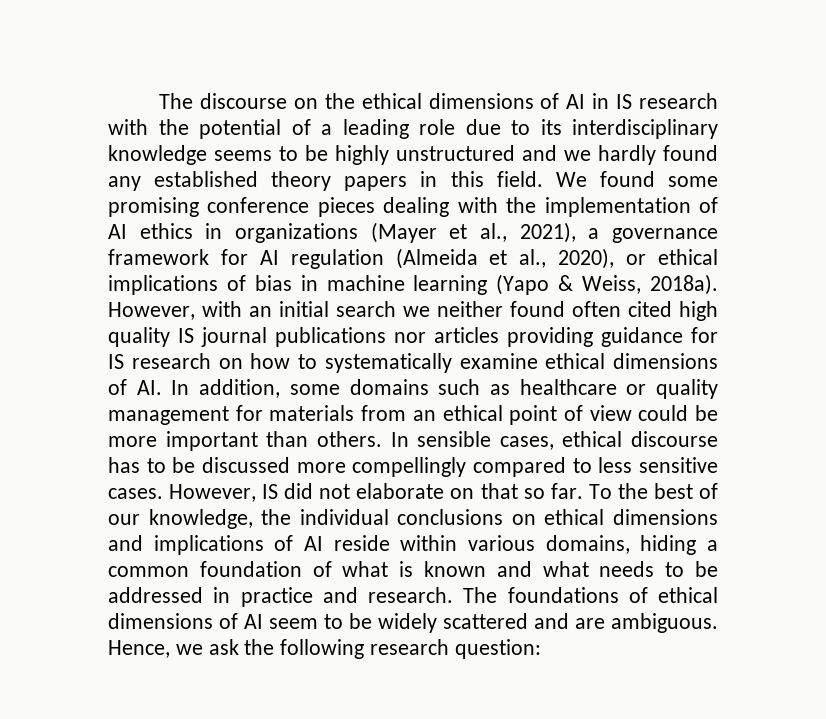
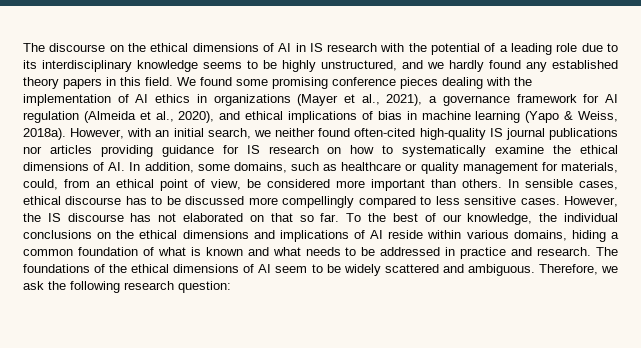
- The discourse on the ethical dimensions of AI in IS research with the potential of a leading role due to its interdisciplinary knowledge seems to be highly unstructured and we hardly found any established theory papers in this field.
+ The discourse on the ethical dimensions of AI in IS research with the potential of a leading role due to its interdisciplinary knowledge seems to be highly unstructured, and we hardly found any established theory papers in this field.
- We found some promising conference pieces dealing with the implementation of AI ethics in organizations (Mayer et al., 2021), a governance framework for AI regulation (Almeida et al., 2020), or ethical implications of bias in machine learning (Yapo & Weiss, 2018a).
+ We found some promising conference pieces dealing with the implementation of AI ethics in organizations (Mayer et al., 2021), a governance framework for AI regulation (Almeida et al., 2020), and ethical implications of bias in machine learning (Yapo & Weiss, 2018a).
- However, with an initial search we neither found often cited high quality IS journal publications nor articles providing guidance for IS research on how to systematically examine ethical dimensions of AI. In addition, some domains such as healthcare or quality management for materials from an ethical point of view could be more important than others.
+ However, with an initial search, we neither found often-cited high-quality IS journal publications nor articles providing guidance for IS research on how to systematically examine the ethical dimensions of AI. In addition, some domains, such as healthcare or quality management for materials, could, from an ethical point of view, be considered more important than others.
- However, IS did not elaborate on that so far.
+ However, the IS discourse has not elaborated on that so far.
- To the best of our knowledge, the individual conclusions on ethical dimensions and implications of AI reside within various domains, hiding a common foundation of what is known and what needs to be addressed in practice and research.
+ To the best of our knowledge, the individual conclusions on the ethical dimensions and implications of AI reside within various domains, hiding a common foundation of what is known and what needs to be addressed in practice and research.
- The foundations of ethical dimensions of AI seem to be widely scattered and are ambiguous. Hence, we ask the following research question:
+ The foundations of the ethical dimensions of AI seem to be widely scattered and ambiguous. Therefore, we ask the following research question:

